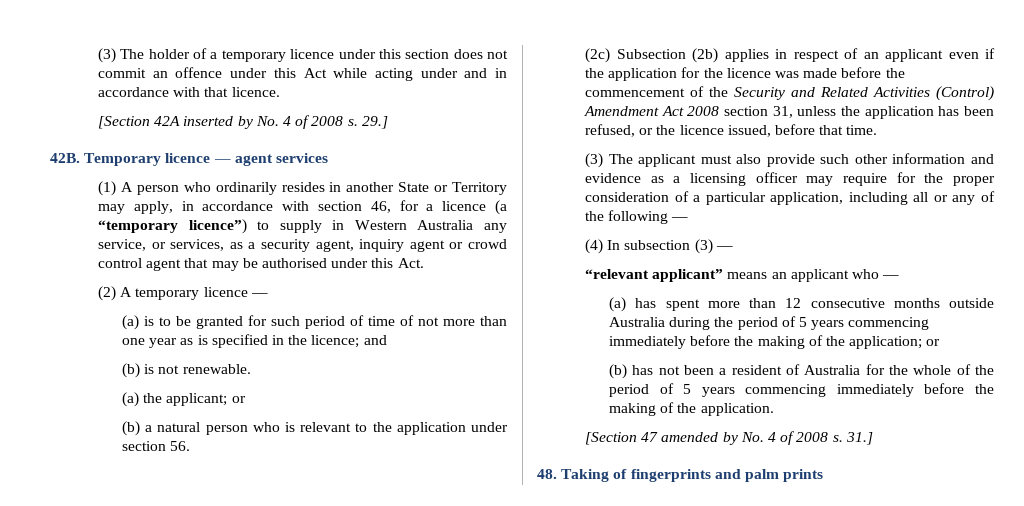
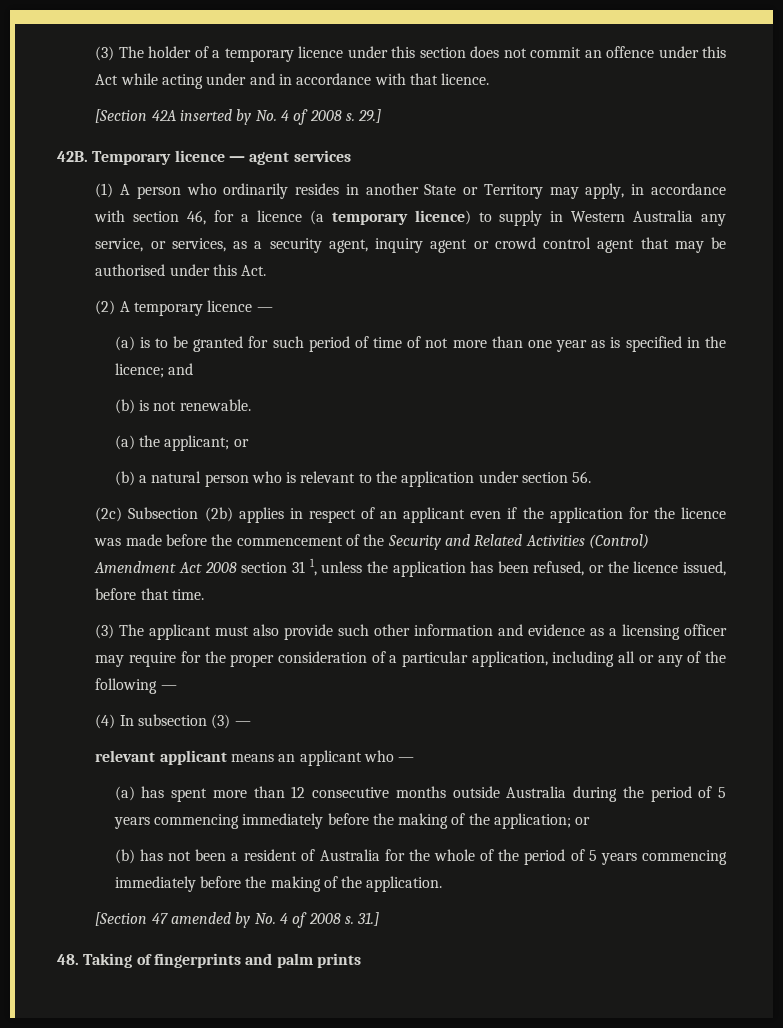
- (1) A person who ordinarily resides in another State or Territory may apply, in accordance with section 46, for a licence (a “temporary licence”) to supply in Western Australia any service, or services, as a security agent, inquiry agent or crowd control agent that may be authorised under this Act.
+ (1) A person who ordinarily resides in another State or Territory may apply, in accordance with section 46, for a licence (a temporary licence) to supply in Western Australia any service, or services, as a security agent, inquiry agent or crowd control agent that may be authorised under this Act.
- (2c) Subsection (2b) applies in respect of an applicant even if the application for the licence was made before the commencement of the Security and Related Activities (Control) Amendment Act 2008 section 31, unless the application has been refused, or the licence issued, before that time.
+ (2c) Subsection (2b) applies in respect of an applicant even if the application for the licence was made before the commencement of the Security and Related Activities (Control) Amendment Act 2008 section 31 1, unless the application has been refused, or the licence issued, before that time.
- “relevant applicant” means an applicant who —
+ relevant applicant means an applicant who —

